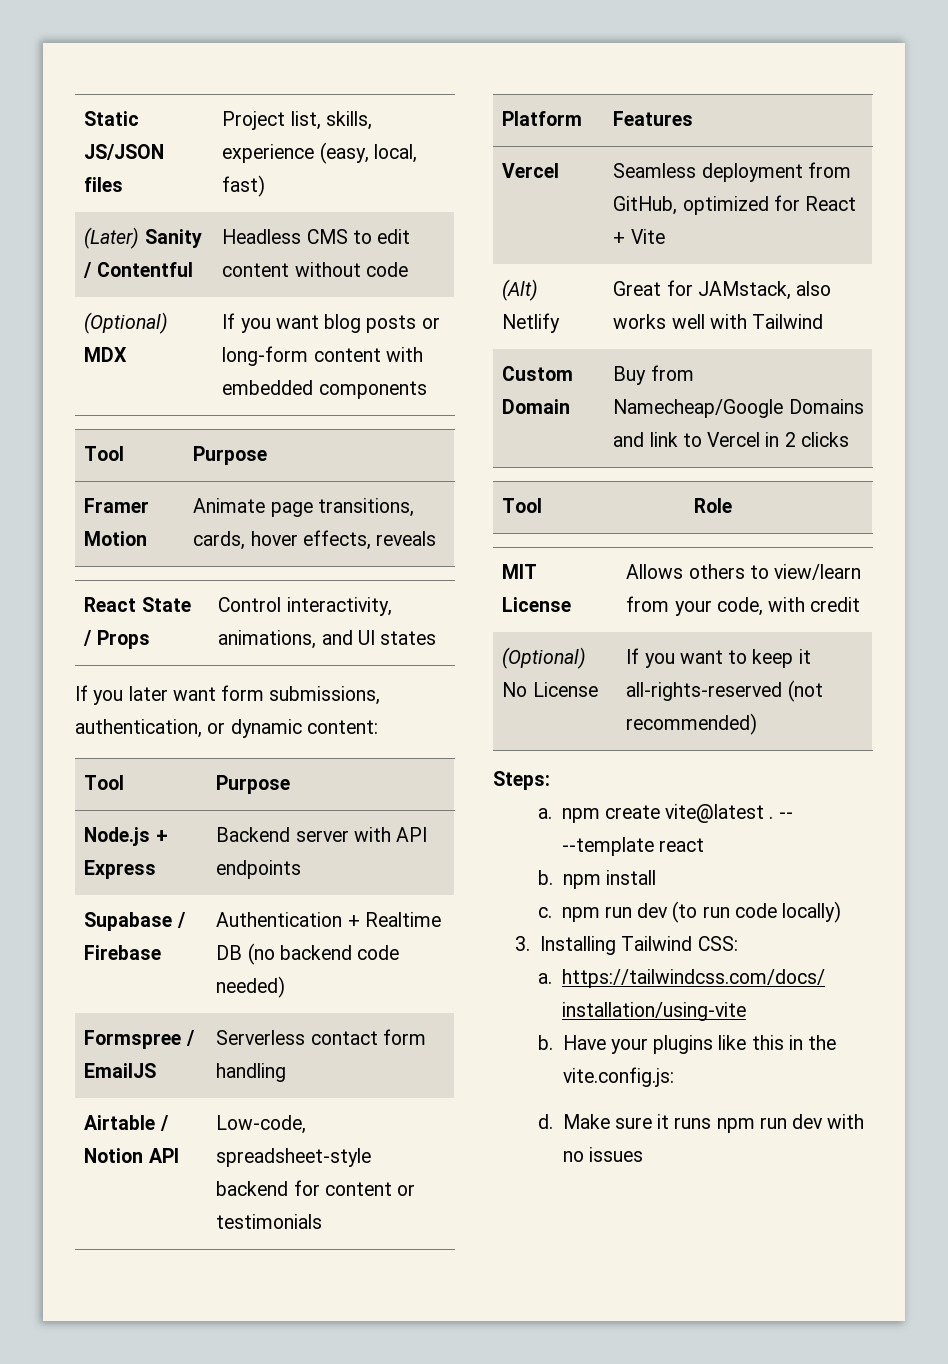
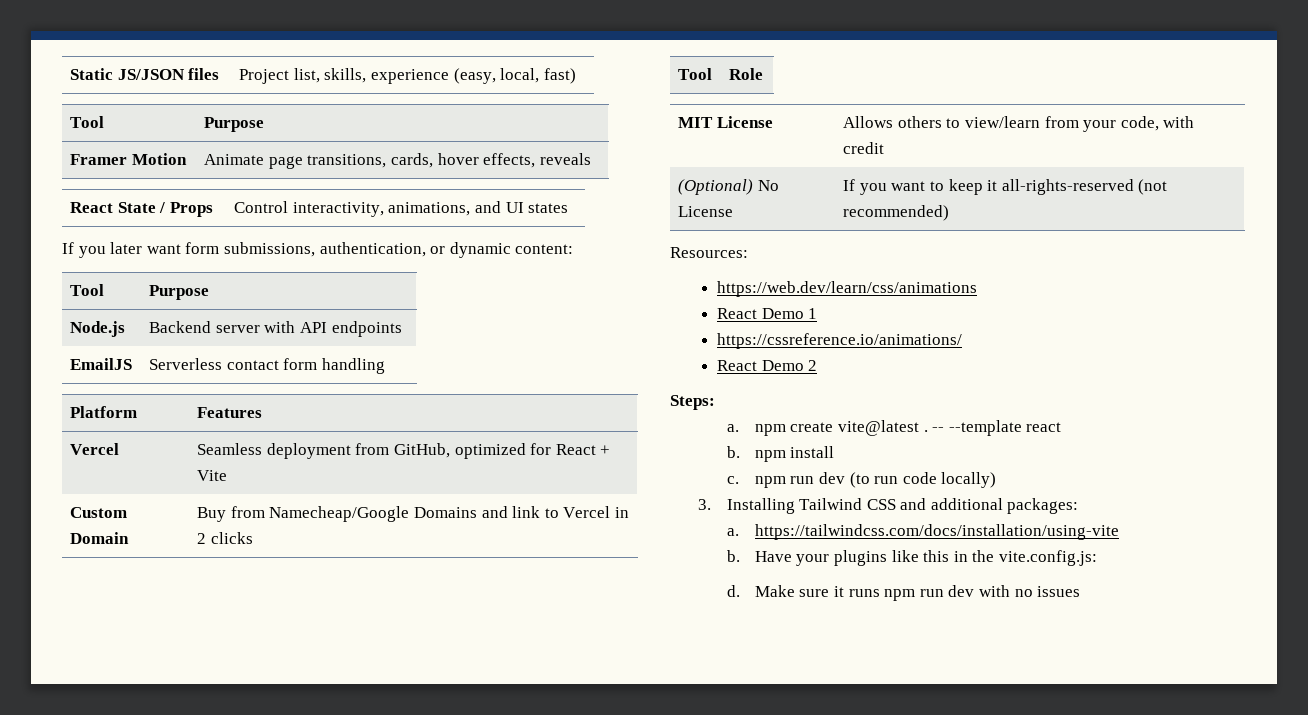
- (Later) Sanity / Contentful | Headless CMS to edit content without code
- (Optional) MDX | If you want blog posts or long-form content with embedded components
- Node.js + Express | Backend server with API endpoints
+ Node.js | Backend server with API endpoints
- Supabase / Firebase | Authentication + Realtime DB (no backend code needed)
- Formspree / EmailJS | Serverless contact form handling
+ EmailJS | Serverless contact form handling
- Airtable / Notion API | Low-code, spreadsheet-style backend for content or testimonials
- (Alt) Netlify | Great for JAMstack, also works well with Tailwind
+ Resources:
+ https://web.dev/learn/css/animations
+ React Demo 1
+ https://cssreference.io/animations/
+ React Demo 2
- 3. Installing Tailwind CSS:
+ 3. Installing Tailwind CSS and additional packages:

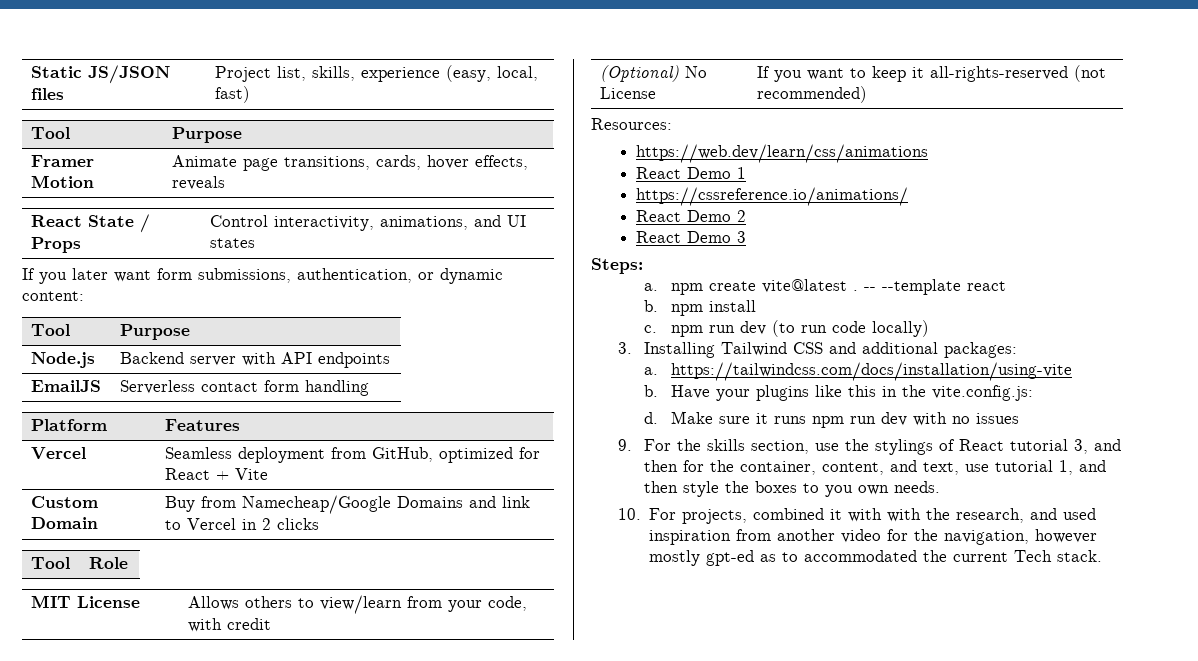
+ React Demo 3
+ 9. For the skills section, use the stylings of React tutorial 3, and then for the container, content, and text, use tutorial 1, and then style the boxes to you own needs.
+ 10. For projects, combined it with with the research, and used inspiration from another video for the navigation, however mostly gpt-ed as to accommodated the current Tech stack.

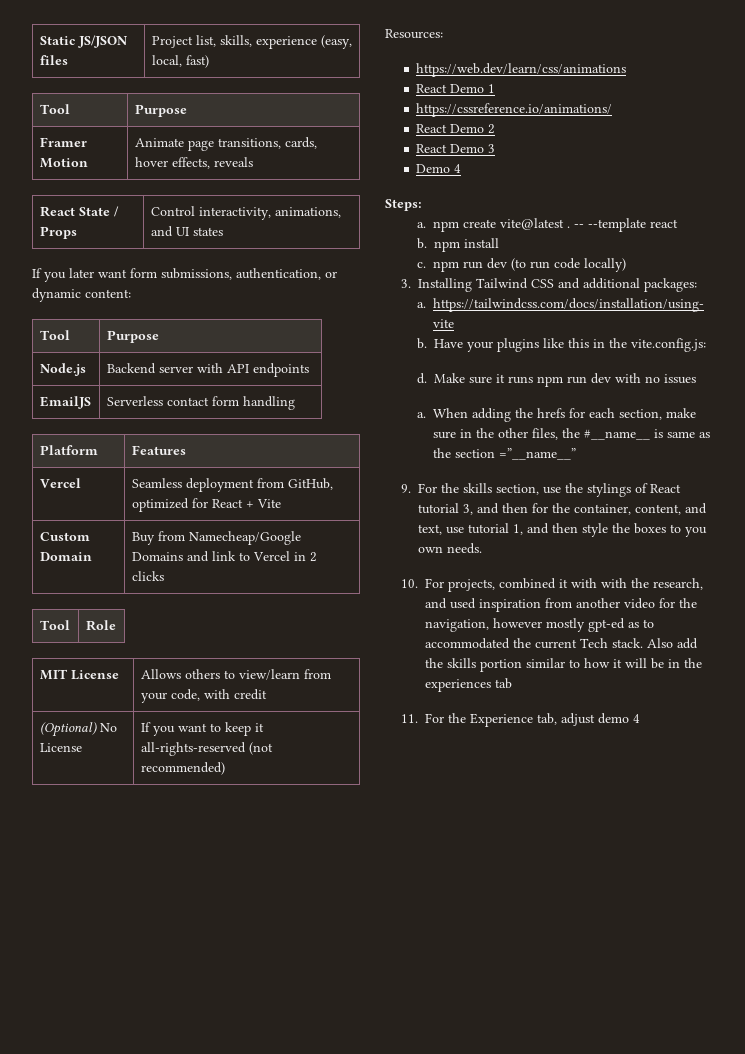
+ Demo 4
+ a. When adding the hrefs for each section, make sure in the other files, the #__name__ is same as the section =”__name__”
+ Also add the skills portion similar to how it will be in the experiences tab
+ 11. For the Experience tab, adjust demo 4

